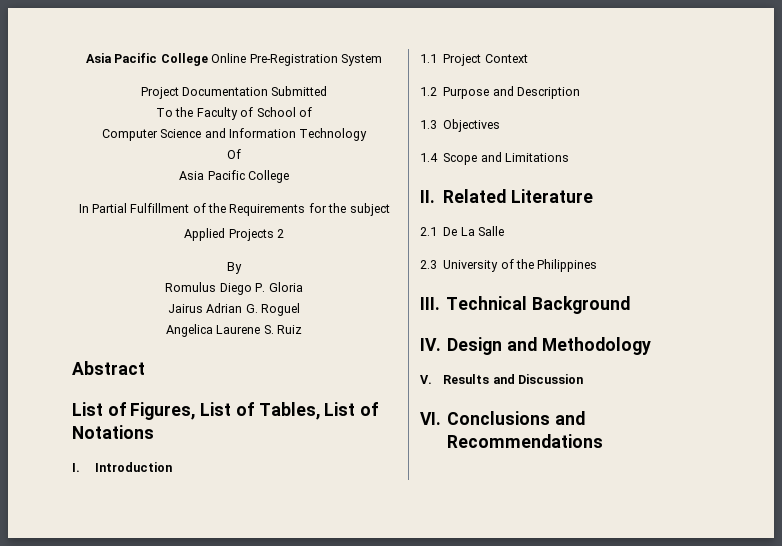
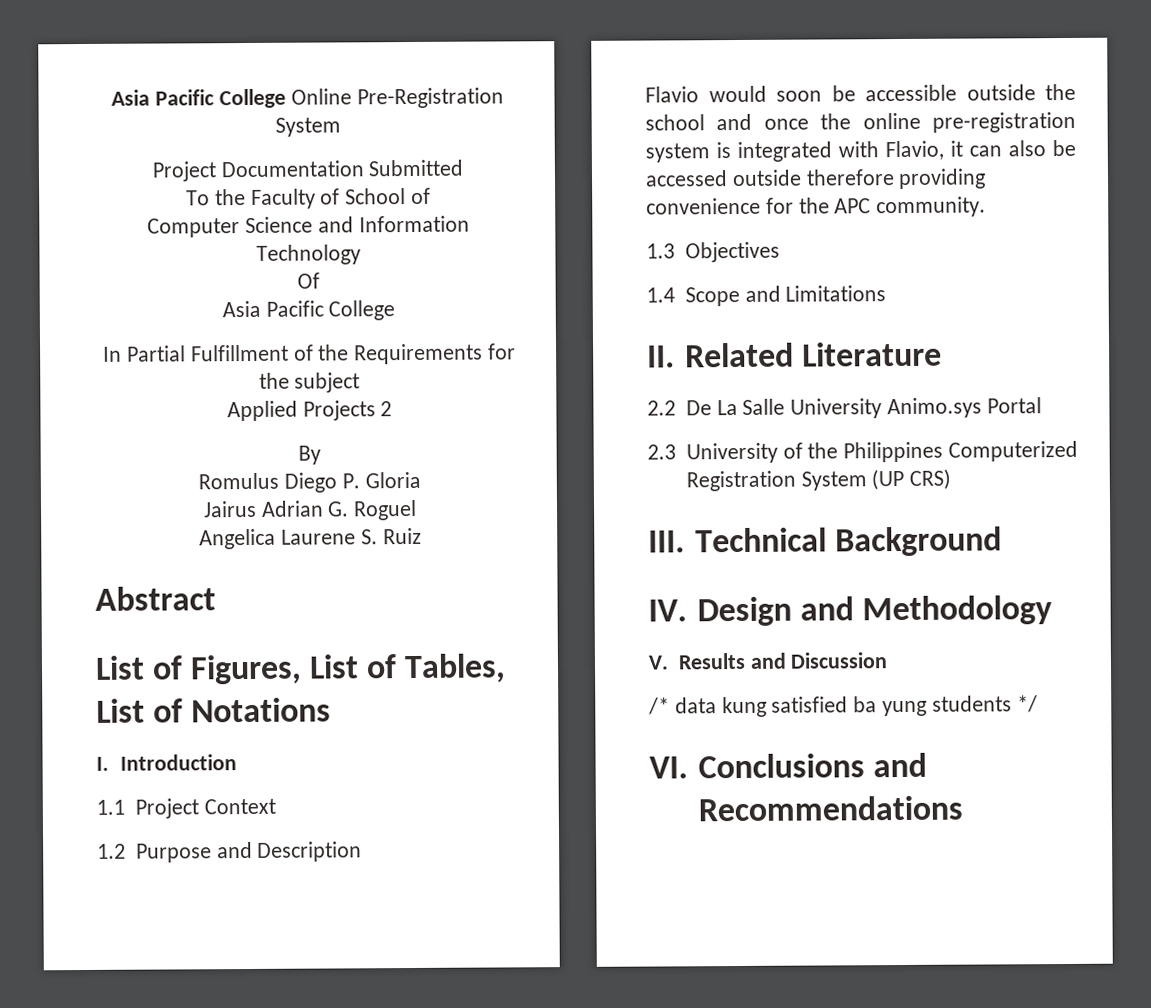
+ Flavio would soon be accessible outside the school and once the online pre-registration system is integrated with Flavio, it can also be accessed outside therefore providing convenience for the APC community.
- 2.1 De La Salle
+ 2.2 De La Salle University Animo.sys Portal
- 2.3 University of the Philippines
+ 2.3 University of the Philippines Computerized Registration System (UP CRS)
+ /* data kung satisfied ba yung students */

